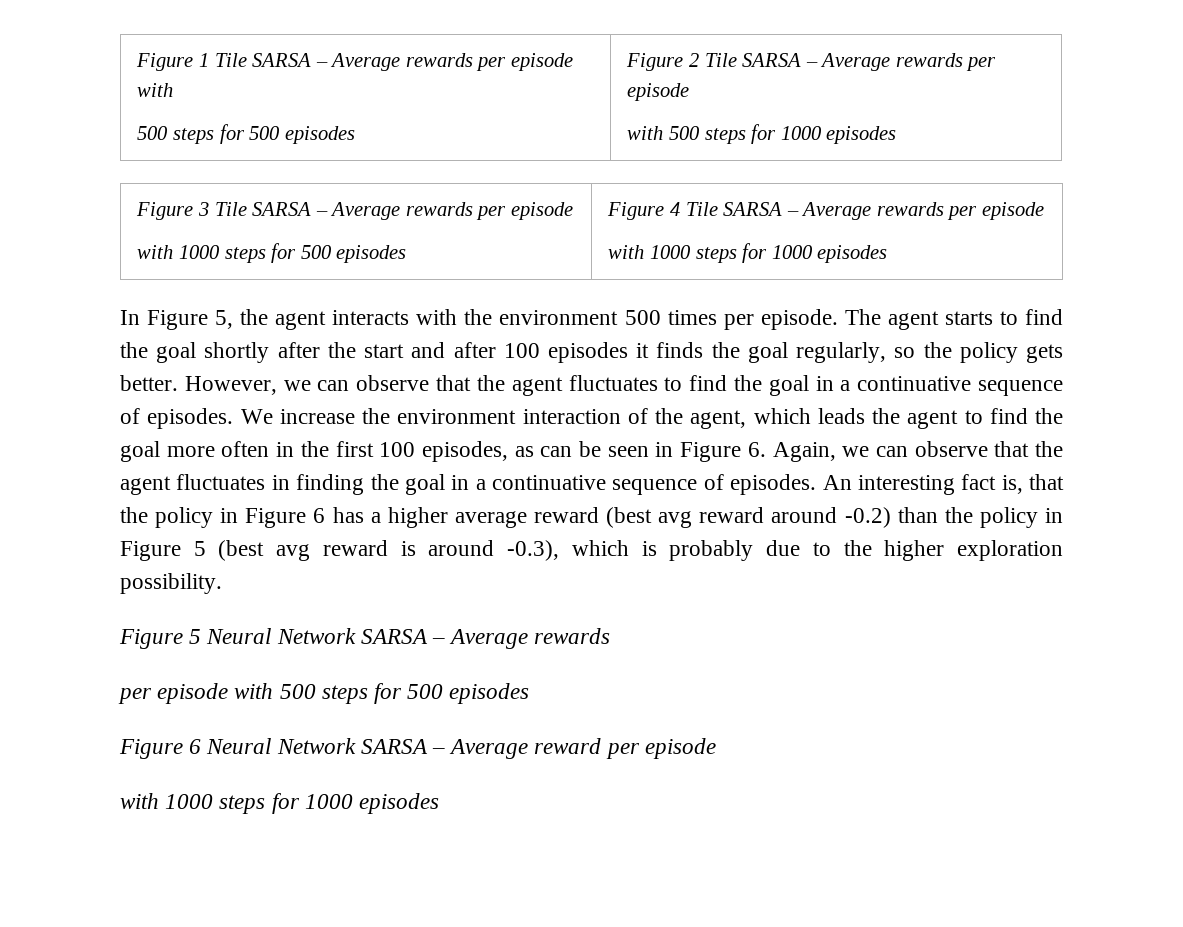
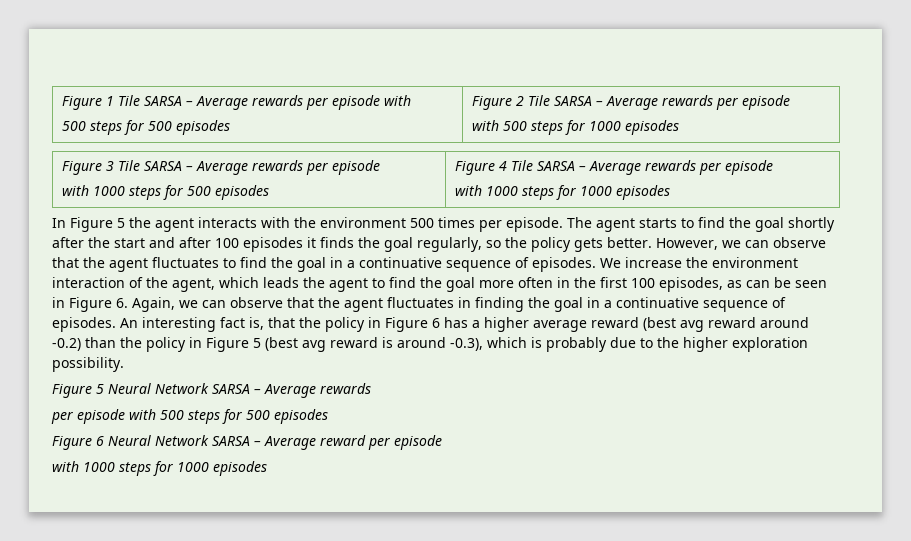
- In Figure 5, the agent interacts with the environment 500 times per episode.
+ In Figure 5 the agent interacts with the environment 500 times per episode.

